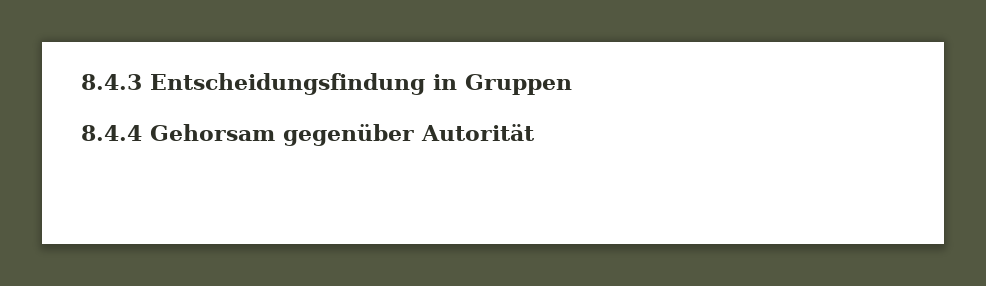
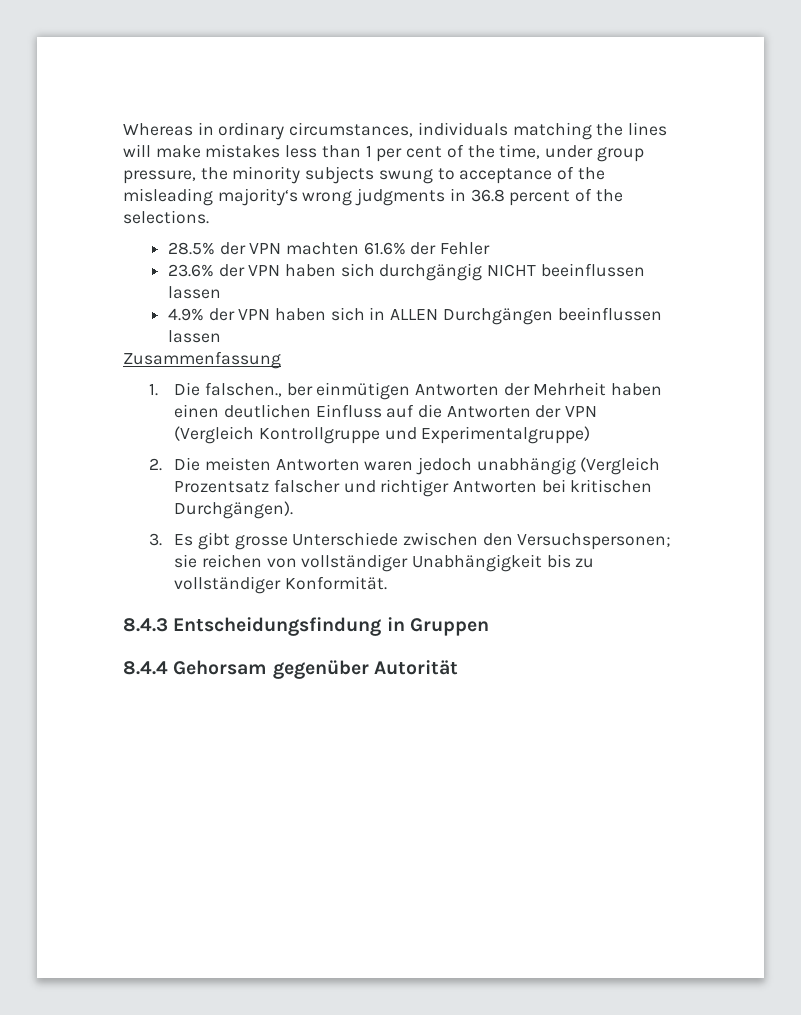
+ Whereas in ordinary circumstances, individuals matching the lines will make mistakes less than 1 per cent of the time, under group pressure, the minority subjects swung to acceptance of the misleading majority‘s wrong judgments in 36.8 percent of the selections.
+ 28.5% der VPN machten 61.6% der Fehler
+ 23.6% der VPN haben sich durchgängig NICHT beeinflussen lassen
+ 4.9% der VPN haben sich in ALLEN Durchgängen beeinflussen lassen
+ Zusammenfassung
+ 1. Die falschen., ber einmütigen Antworten der Mehrheit haben einen deutlichen Einfluss auf die Antworten der VPN (Vergleich Kontrollgruppe und Experimentalgruppe)
+ 2. Die meisten Antworten waren jedoch unabhängig (Vergleich Prozentsatz falscher und richtiger Antworten bei kritischen Durchgängen).
+ 3. Es gibt grosse Unterschiede zwischen den Versuchspersonen; sie reichen von vollständiger Unabhängigkeit bis zu vollständiger Konformität.

